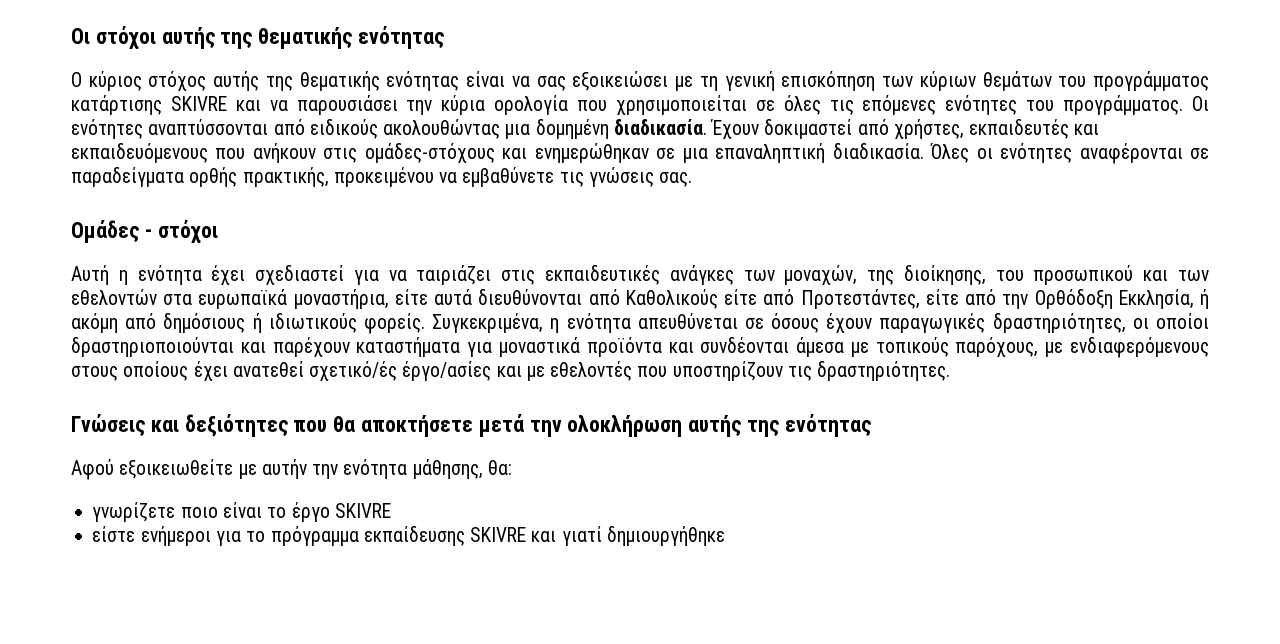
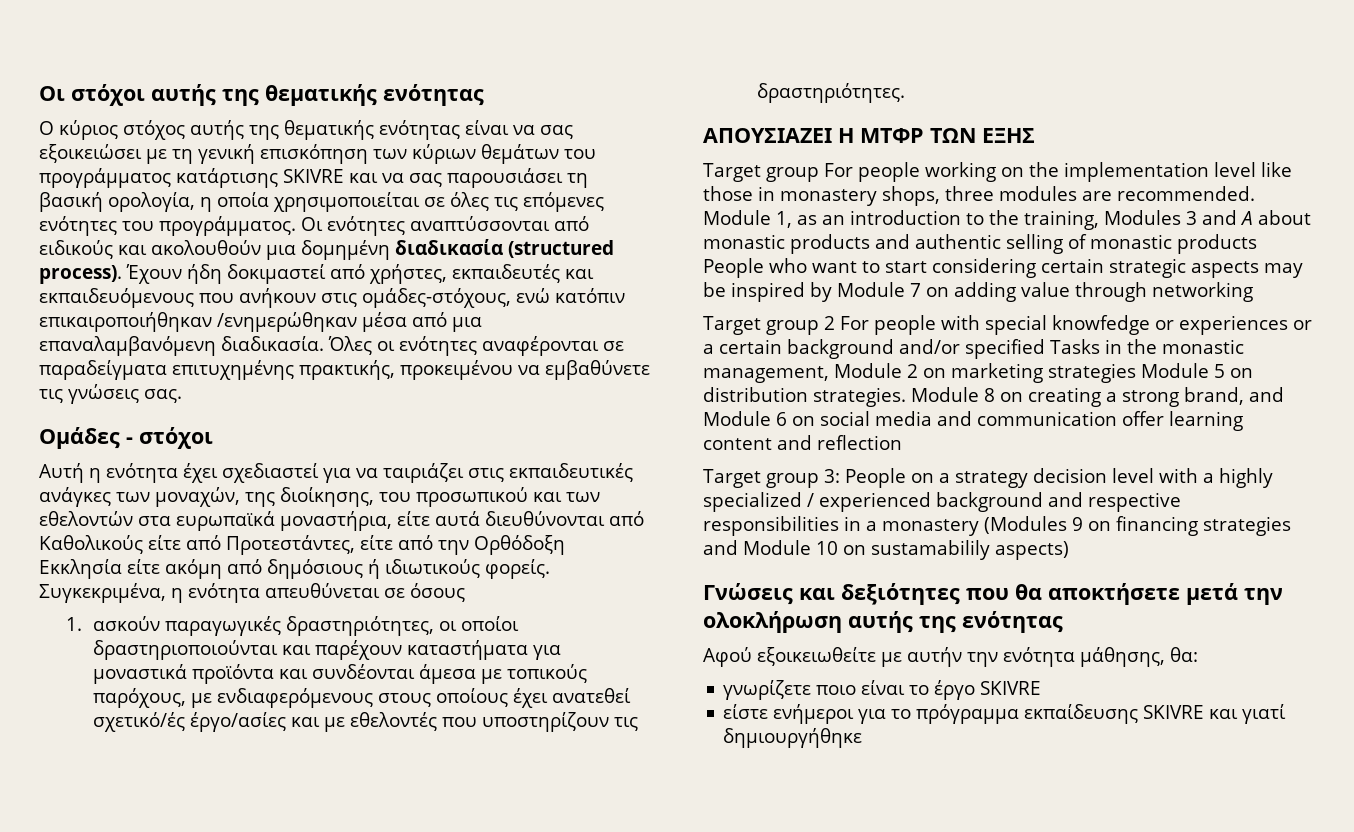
- Ο κύριος στόχος αυτής της θεματικής ενότητας είναι να σας εξοικειώσει με τη γενική επισκόπηση των κύριων θεμάτων του προγράμματος κατάρτισης SKIVRE και να παρουσιάσει την κύρια ορολογία που χρησιμοποιείται σε όλες τις επόμενες ενότητες του προγράμματος.
+ Ο κύριος στόχος αυτής της θεματικής ενότητας είναι να σας εξοικειώσει με τη γενική επισκόπηση των κύριων θεμάτων του προγράμματος κατάρτισης SKIVRE και να σας παρουσιάσει τη βασική ορολογία, η οποία χρησιμοποιείται σε όλες τις επόμενες ενότητες του προγράμματος.
- Οι ενότητες αναπτύσσονται από ειδικούς ακολουθώντας μια δομημένη διαδικασία. Έχουν δοκιμαστεί από χρήστες, εκπαιδευτές και εκπαιδευόμενους που ανήκουν στις ομάδες-στόχους και ενημερώθηκαν σε μια επαναληπτική διαδικασία.
+ Οι ενότητες αναπτύσσονται από ειδικούς και ακολουθούν μια δομημένη διαδικασία (structured process). Έχουν ήδη δοκιμαστεί από χρήστες, εκπαιδευτές και εκπαιδευόμενους που ανήκουν στις ομάδες-στόχους, ενώ κατόπιν επικαιροποιήθηκαν /ενημερώθηκαν μέσα από μια επαναλαμβανόμενη διαδικασία.
- Όλες οι ενότητες αναφέρονται σε παραδείγματα ορθής πρακτικής, προκειμένου να εμβαθύνετε τις γνώσεις σας.
+ Όλες οι ενότητες αναφέρονται σε παραδείγματα επιτυχημένης πρακτικής, προκειμένου να εμβαθύνετε τις γνώσεις σας.
- Αυτή η ενότητα έχει σχεδιαστεί για να ταιριάζει στις εκπαιδευτικές ανάγκες των μοναχών, της διοίκησης, του προσωπικού και των εθελοντών στα ευρωπαϊκά μοναστήρια, είτε αυτά διευθύνονται από Καθολικούς είτε από Προτεστάντες, είτε από την Ορθόδοξη Εκκλησία, ή ακόμη από δημόσιους ή ιδιωτικούς φορείς.
+ Αυτή η ενότητα έχει σχεδιαστεί για να ταιριάζει στις εκπαιδευτικές ανάγκες των μοναχών, της διοίκησης, του προσωπικού και των εθελοντών στα ευρωπαϊκά μοναστήρια, είτε αυτά διευθύνονται από Καθολικούς είτε από Προτεστάντες, είτε από την Ορθόδοξη Εκκλησία είτε ακόμη από δημόσιους ή ιδιωτικούς φορείς.
- Συγκεκριμένα, η ενότητα απευθύνεται σε όσους έχουν παραγωγικές δραστηριότητες, οι οποίοι δραστηριοποιούνται και παρέχουν καταστήματα για μοναστικά προϊόντα και συνδέονται άμεσα με τοπικούς παρόχους, με ενδιαφερόμενους στους οποίους έχει ανατεθεί σχετικό/ές έργο/ασίες και με εθελοντές που υποστηρίζουν τις δραστηριότητες.
+ Συγκεκριμένα, η ενότητα απευθύνεται σε όσους
+ 1. ασκούν παραγωγικές δραστηριότητες, οι οποίοι δραστηριοποιούνται και παρέχουν καταστήματα για μοναστικά προϊόντα και συνδέονται άμεσα με τοπικούς παρόχους, με ενδιαφερόμενους στους οποίους έχει ανατεθεί σχετικό/ές έργο/ασίες και με εθελοντές που υποστηρίζουν τις δραστηριότητες.
+ ΑΠΟΥΣΙΑΖΕΙ Η ΜΤΦΡ ΤΩΝ ΕΞΗΣ
+ Target group For people working on the implementation level like those in monastery shops, three modules are recommended. Module 1, as an introduction to the training, Modules 3 and A about monastic products and authentic selling of monastic products People who want to start considering certain strategic aspects may be inspired by Module 7 on adding value through networking
+ Target group 2 For people with special knowfedge or experiences or a certain background and/or specified Tasks in the monastic management, Module 2 on marketing strategies Module 5 on distribution strategies. Module 8 on creating a strong brand, and Module 6 on social media and communication offer learning content and reflection
+ Target group 3: People on a strategy decision level with a highly specialized / experienced background and respective responsibilities in a monastery (Modules 9 on financing strategies and Module 10 on sustamabilily aspects)

